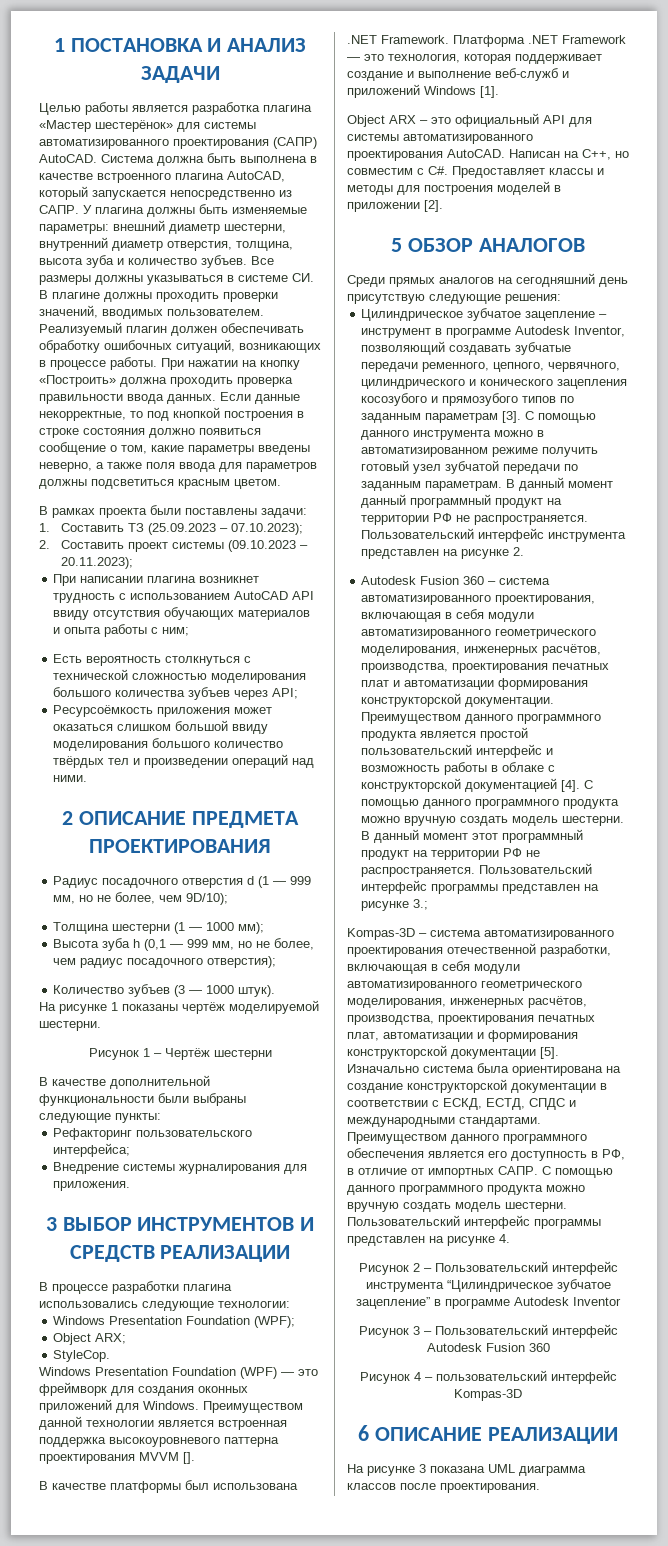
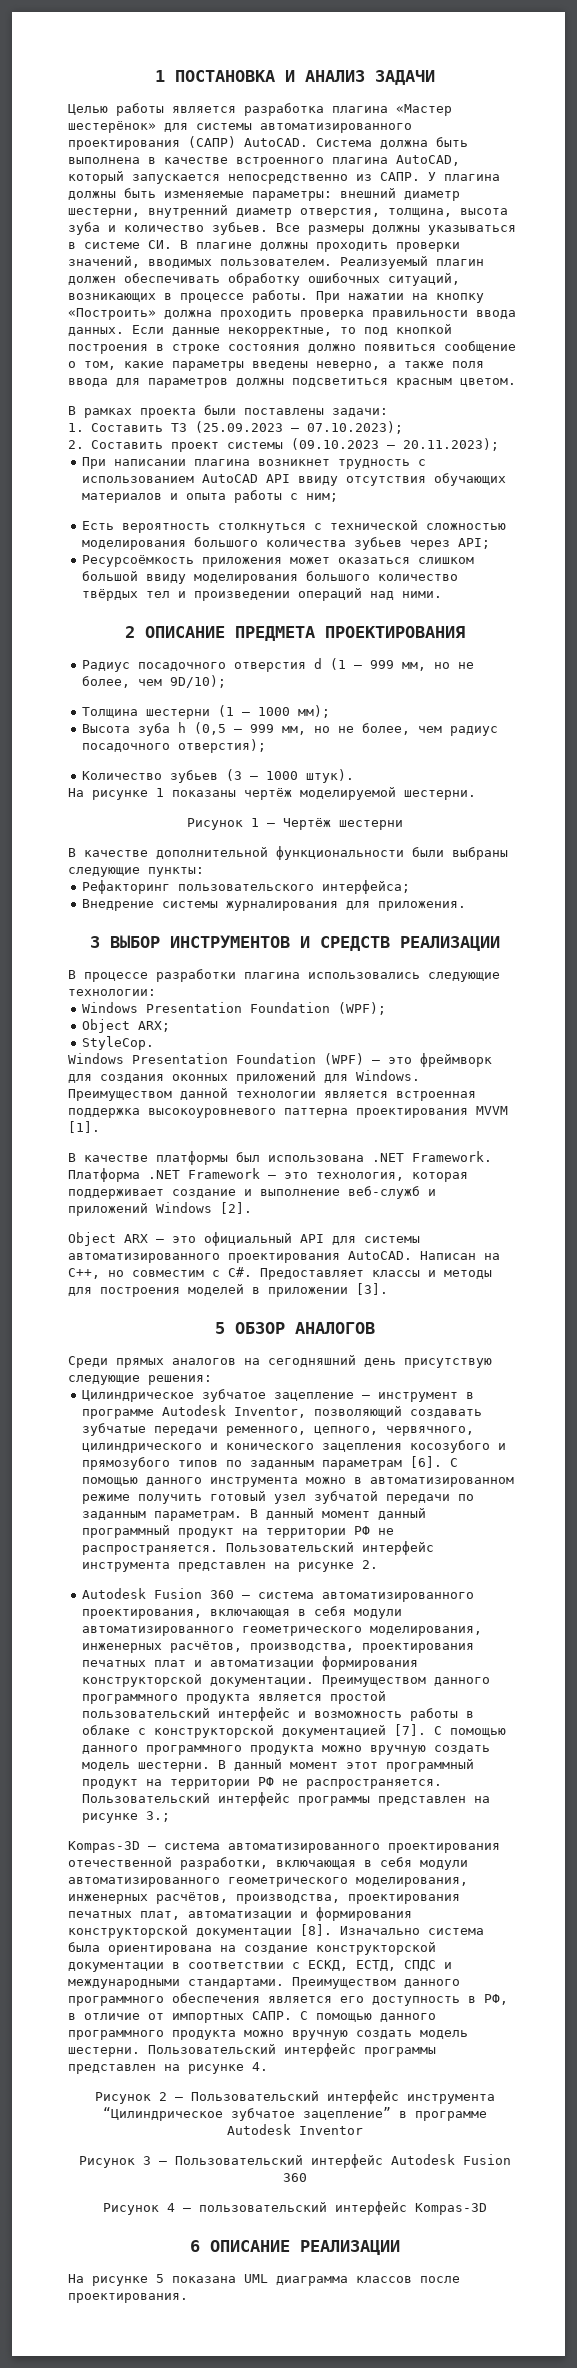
- У плагина должны быть изменяемые параметры: внешний диаметр шестерни, внутренний диаметр отверстия, толщина, высота зуба и количество зубъев.
+ У плагина должны быть изменяемые параметры: внешний диаметр шестерни, внутренний диаметр отверстия, толщина, высота зуба и количество зубьев.
- Есть вероятность столкнуться с технической сложностью моделирования большого количества зубъев через API;
+ Есть вероятность столкнуться с технической сложностью моделирования большого количества зубьев через API;
- Высота зуба h (0,1 — 999 мм, но не более, чем радиус посадочного отверстия);
+ Высота зуба h (0,5 — 999 мм, но не более, чем радиус посадочного отверстия);
- Количество зубъев (3 — 1000 штук).
+ Количество зубьев (3 — 1000 штук).
- Преимуществом данной технологии является встроенная поддержка высокоуровневого паттерна проектирования MVVM [].
+ Преимуществом данной технологии является встроенная поддержка высокоуровневого паттерна проектирования MVVM [1].
- Платформа .NET Framework — это технология, которая поддерживает создание и выполнение веб-служб и приложений Windows [1].
+ Платформа .NET Framework — это технология, которая поддерживает создание и выполнение веб-служб и приложений Windows [2].
- Написан на C++, но совместим с C#. Предоставляет классы и методы для построения моделей в приложении [2].
+ Написан на C++, но совместим с C#. Предоставляет классы и методы для построения моделей в приложении [3].
- Цилиндрическое зубчатое зацепление – инструмент в программе Autodesk Inventor, позволяющий создавать зубчатые передачи ременного, цепного, червячного, цилиндрического и конического зацепления косозубого и прямозубого типов по заданным параметрам [3].
+ Цилиндрическое зубчатое зацепление – инструмент в программе Autodesk Inventor, позволяющий создавать зубчатые передачи ременного, цепного, червячного, цилиндрического и конического зацепления косозубого и прямозубого типов по заданным параметрам [6].
- Преимуществом данного программного продукта является простой пользовательский интерфейс и возможность работы в облаке с конструкторской документацией [4].
+ Преимуществом данного программного продукта является простой пользовательский интерфейс и возможность работы в облаке с конструкторской документацией [7].
- Kompas-3D – система автоматизированного проектирования отечественной разработки, включающая в себя модули автоматизированного геометрического моделирования, инженерных расчётов, производства, проектирования печатных плат, автоматизации и формирования конструкторской документации [5].
+ Kompas-3D – система автоматизированного проектирования отечественной разработки, включающая в себя модули автоматизированного геометрического моделирования, инженерных расчётов, производства, проектирования печатных плат, автоматизации и формирования конструкторской документации [8].
- На рисунке 3 показана UML диаграмма классов после проектирования.
+ На рисунке 5 показана UML диаграмма классов после проектирования.

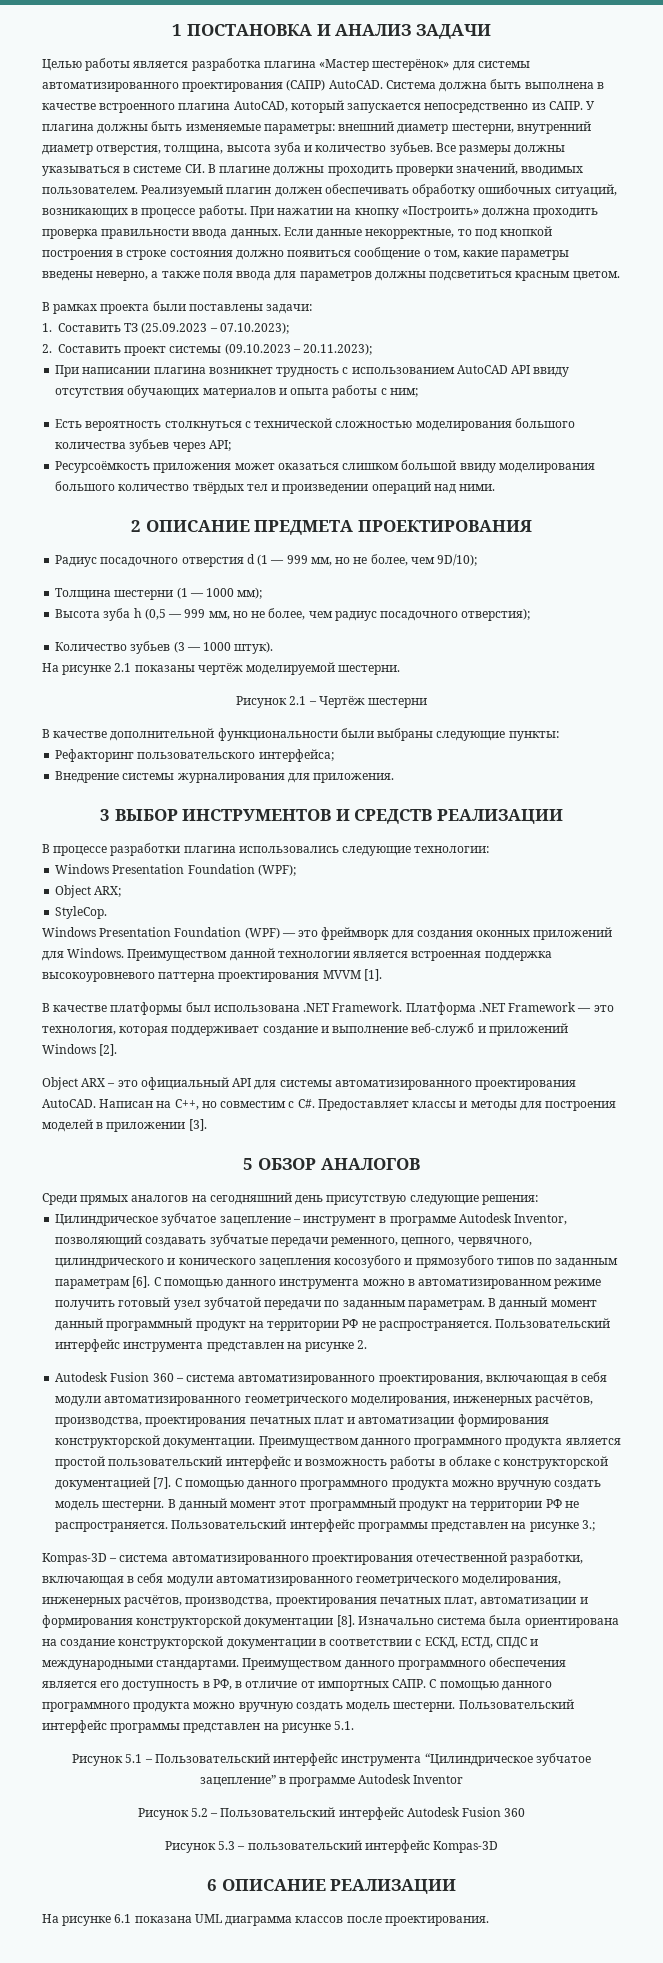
- На рисунке 1 показаны чертёж моделируемой шестерни.
+ На рисунке 2.1 показаны чертёж моделируемой шестерни.
- Рисунок 1 – Чертёж шестерни
+ Рисунок 2.1 – Чертёж шестерни
- Пользовательский интерфейс программы представлен на рисунке 4.
- Рисунок 2 – Пользовательский интерфейс инструмента “Цилиндрическое зубчатое зацепление” в программе Autodesk Inventor
+ Пользовательский интерфейс программы представлен на рисунке 5.1.
+ Рисунок 5.1 – Пользовательский интерфейс инструмента “Цилиндрическое зубчатое зацепление” в программе Autodesk Inventor
- Рисунок 3 – Пользовательский интерфейс Autodesk Fusion 360
+ Рисунок 5.2 – Пользовательский интерфейс Autodesk Fusion 360
- Рисунок 4 – пользовательский интерфейс Kompas-3D
+ Рисунок 5.3 – пользовательский интерфейс Kompas-3D
- На рисунке 5 показана UML диаграмма классов после проектирования.
+ На рисунке 6.1 показана UML диаграмма классов после проектирования.

